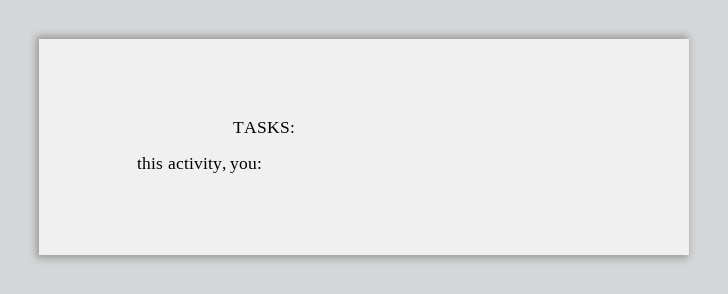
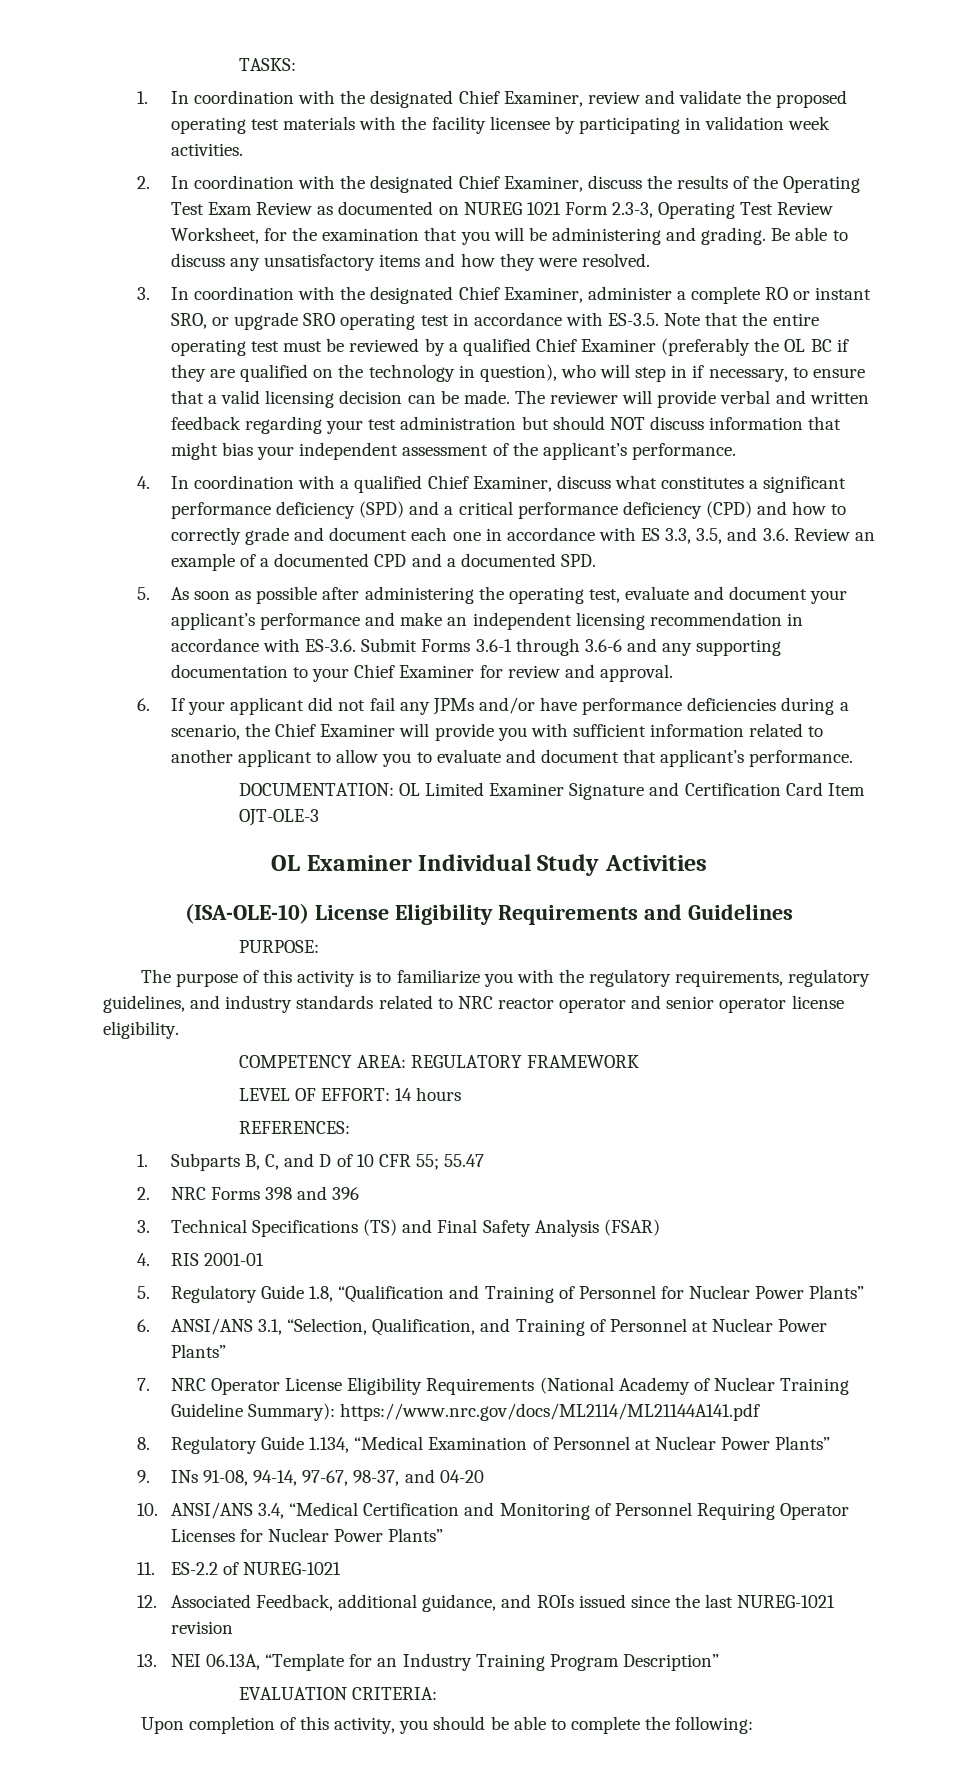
- this activity, you:
+ 1. In coordination with the designated Chief Examiner, review and validate the proposed operating test materials with the facility licensee by participating in validation week activities.
+ 2. In coordination with the designated Chief Examiner, discuss the results of the Operating Test Exam Review as documented on NUREG 1021 Form 2.3-3, Operating Test Review Worksheet, for the examination that you will be administering and grading. Be able to discuss any unsatisfactory items and how they were resolved.
+ 3. In coordination with the designated Chief Examiner, administer a complete RO or instant SRO, or upgrade SRO operating test in accordance with ES-3.5. Note that the entire operating test must be reviewed by a qualified Chief Examiner (preferably the OL BC if they are qualified on the technology in question), who will step in if necessary, to ensure that a valid licensing decision can be made. The reviewer will provide verbal and written feedback regarding your test administration but should NOT discuss information that might bias your independent assessment of the applicant’s performance.
+ 4. In coordination with a qualified Chief Examiner, discuss what constitutes a significant performance deficiency (SPD) and a critical performance deficiency (CPD) and how to correctly grade and document each one in accordance with ES 3.3, 3.5, and 3.6. Review an example of a documented CPD and a documented SPD.
+ 5. As soon as possible after administering the operating test, evaluate and document your applicant’s performance and make an independent licensing recommendation in accordance with ES-3.6. Submit Forms 3.6-1 through 3.6-6 and any supporting documentation to your Chief Examiner for review and approval.
+ 6. If your applicant did not fail any JPMs and/or have performance deficiencies during a scenario, the Chief Examiner will provide you with sufficient information related to another applicant to allow you to evaluate and document that applicant’s performance.
+ DOCUMENTATION: OL Limited Examiner Signature and Certification Card Item OJT-OLE-3
+ OL Examiner Individual Study Activities
+ (ISA-OLE-10) License Eligibility Requirements and Guidelines
+ PURPOSE:
+ The purpose of this activity is to familiarize you with the regulatory requirements, regulatory guidelines, and industry standards related to NRC reactor operator and senior operator license eligibility.
+ COMPETENCY AREA: REGULATORY FRAMEWORK
+ LEVEL OF EFFORT: 14 hours
+ REFERENCES:
+ 1. Subparts B, C, and D of 10 CFR 55; 55.47
+ 2. NRC Forms 398 and 396
+ 3. Technical Specifications (TS) and Final Safety Analysis (FSAR)
+ 4. RIS 2001-01
+ 5. Regulatory Guide 1.8, “Qualification and Training of Personnel for Nuclear Power Plants”
+ 6. ANSI/ANS 3.1, “Selection, Qualification, and Training of Personnel at Nuclear Power Plants”
+ 7. NRC Operator License Eligibility Requirements (National Academy of Nuclear Training Guideline Summary): https://www.nrc.gov/docs/ML2114/ML21144A141.pdf
+ 8. Regulatory Guide 1.134, “Medical Examination of Personnel at Nuclear Power Plants”
+ 9. INs 91-08, 94-14, 97-67, 98-37, and 04-20
+ 10. ANSI/ANS 3.4, “Medical Certification and Monitoring of Personnel Requiring Operator Licenses for Nuclear Power Plants”
+ 11. ES-2.2 of NUREG-1021
+ 12. Associated Feedback, additional guidance, and ROIs issued since the last NUREG-1021 revision
+ 13. NEI 06.13A, “Template for an Industry Training Program Description”
+ EVALUATION CRITERIA:
+ Upon completion of this activity, you should be able to complete the following:

